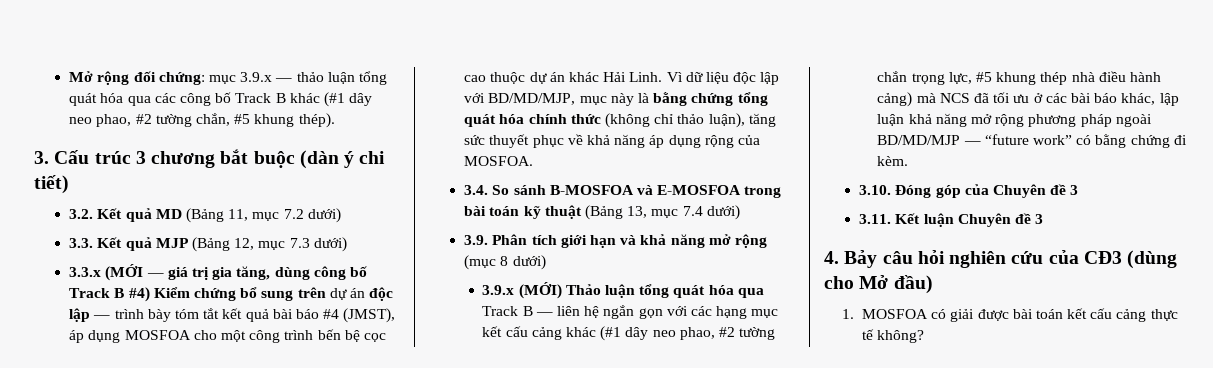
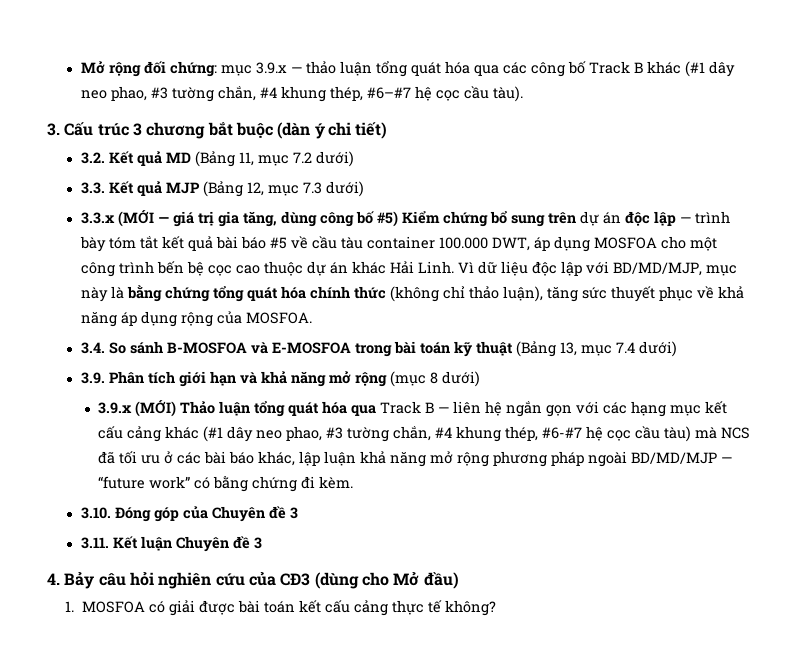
- Mở rộng đối chứng: mục 3.9.x — thảo luận tổng quát hóa qua các công bố Track B khác (#1 dây neo phao, #2 tường chắn, #5 khung thép).
+ Mở rộng đối chứng: mục 3.9.x — thảo luận tổng quát hóa qua các công bố Track B khác (#1 dây neo phao, #3 tường chắn, #4 khung thép, #6–#7 hệ cọc cầu tàu).
- 3.3.x (MỚI — giá trị gia tăng, dùng công bố Track B #4) Kiểm chứng bổ sung trên dự án độc lập — trình bày tóm tắt kết quả bài báo #4 (JMST), áp dụng MOSFOA cho một công trình bến bệ cọc cao thuộc dự án khác Hải Linh.
+ 3.3.x (MỚI — giá trị gia tăng, dùng công bố #5) Kiểm chứng bổ sung trên dự án độc lập — trình bày tóm tắt kết quả bài báo #5 về cầu tàu container 100.000 DWT, áp dụng MOSFOA cho một công trình bến bệ cọc cao thuộc dự án khác Hải Linh.
- 3.9.x (MỚI) Thảo luận tổng quát hóa qua Track B — liên hệ ngắn gọn với các hạng mục kết cấu cảng khác (#1 dây neo phao, #2 tường chắn trọng lực, #5 khung thép nhà điều hành cảng) mà NCS đã tối ưu ở các bài báo khác, lập luận khả năng mở rộng phương pháp ngoài BD/MD/MJP — “future work” có bằng chứng đi kèm.
+ 3.9.x (MỚI) Thảo luận tổng quát hóa qua Track B — liên hệ ngắn gọn với các hạng mục kết cấu cảng khác (#1 dây neo phao, #3 tường chắn, #4 khung thép, #6-#7 hệ cọc cầu tàu) mà NCS đã tối ưu ở các bài báo khác, lập luận khả năng mở rộng phương pháp ngoài BD/MD/MJP — “future work” có bằng chứng đi kèm.

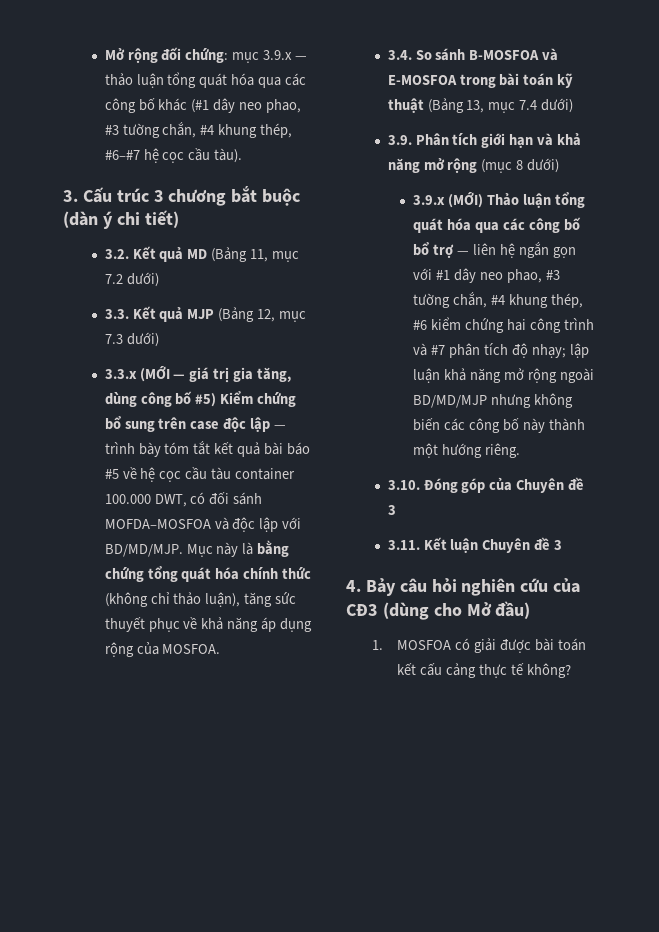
- Mở rộng đối chứng: mục 3.9.x — thảo luận tổng quát hóa qua các công bố Track B khác (#1 dây neo phao, #3 tường chắn, #4 khung thép, #6–#7 hệ cọc cầu tàu).
+ Mở rộng đối chứng: mục 3.9.x — thảo luận tổng quát hóa qua các công bố khác (#1 dây neo phao, #3 tường chắn, #4 khung thép, #6–#7 hệ cọc cầu tàu).
- 3.3.x (MỚI — giá trị gia tăng, dùng công bố #5) Kiểm chứng bổ sung trên dự án độc lập — trình bày tóm tắt kết quả bài báo #5 về cầu tàu container 100.000 DWT, áp dụng MOSFOA cho một công trình bến bệ cọc cao thuộc dự án khác Hải Linh. Vì dữ liệu độc lập với BD/MD/MJP, mục này là bằng chứng tổng quát hóa chính thức (không chỉ thảo luận), tăng sức thuyết phục về khả năng áp dụng rộng của MOSFOA.
+ 3.3.x (MỚI — giá trị gia tăng, dùng công bố #5) Kiểm chứng bổ sung trên case độc lập — trình bày tóm tắt kết quả bài báo #5 về hệ cọc cầu tàu container 100.000 DWT, có đối sánh MOFDA–MOSFOA và độc lập với BD/MD/MJP. Mục này là bằng chứng tổng quát hóa chính thức (không chỉ thảo luận), tăng sức thuyết phục về khả năng áp dụng rộng của MOSFOA.
- 3.9.x (MỚI) Thảo luận tổng quát hóa qua Track B — liên hệ ngắn gọn với các hạng mục kết cấu cảng khác (#1 dây neo phao, #3 tường chắn, #4 khung thép, #6-#7 hệ cọc cầu tàu) mà NCS đã tối ưu ở các bài báo khác, lập luận khả năng mở rộng phương pháp ngoài BD/MD/MJP — “future work” có bằng chứng đi kèm.
+ 3.9.x (MỚI) Thảo luận tổng quát hóa qua các công bố bổ trợ — liên hệ ngắn gọn với #1 dây neo phao, #3 tường chắn, #4 khung thép, #6 kiểm chứng hai công trình và #7 phân tích độ nhạy; lập luận khả năng mở rộng ngoài BD/MD/MJP nhưng không biến các công bố này thành một hướng riêng.

